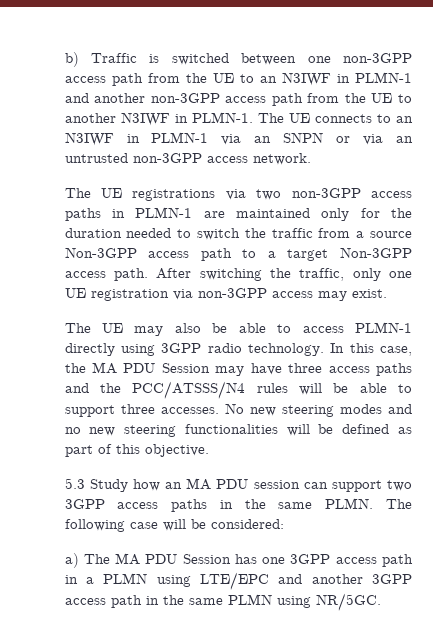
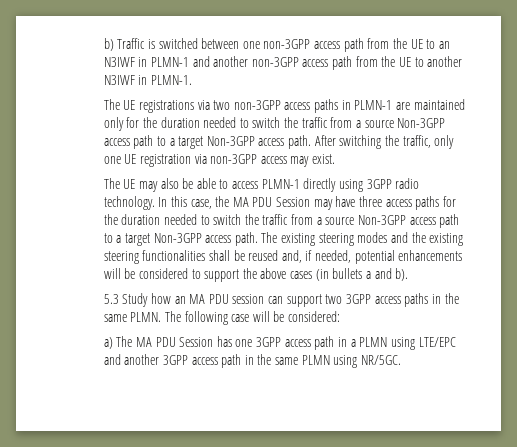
- The UE connects to an N3IWF in PLMN-1 via an SNPN or via an untrusted non-3GPP access network.
- In this case, the MA PDU Session may have three access paths and the PCC/ATSSS/N4 rules will be able to support three accesses. No new steering modes and no new steering functionalities will be defined as part of this objective.
+ In this case, the MA PDU Session may have three access paths for the duration needed to switch the traffic from a source Non-3GPP access path to a target Non-3GPP access path. The existing steering modes and the existing steering functionalities shall be reused and, if needed, potential enhancements will be considered to support the above cases (in bullets a and b).

